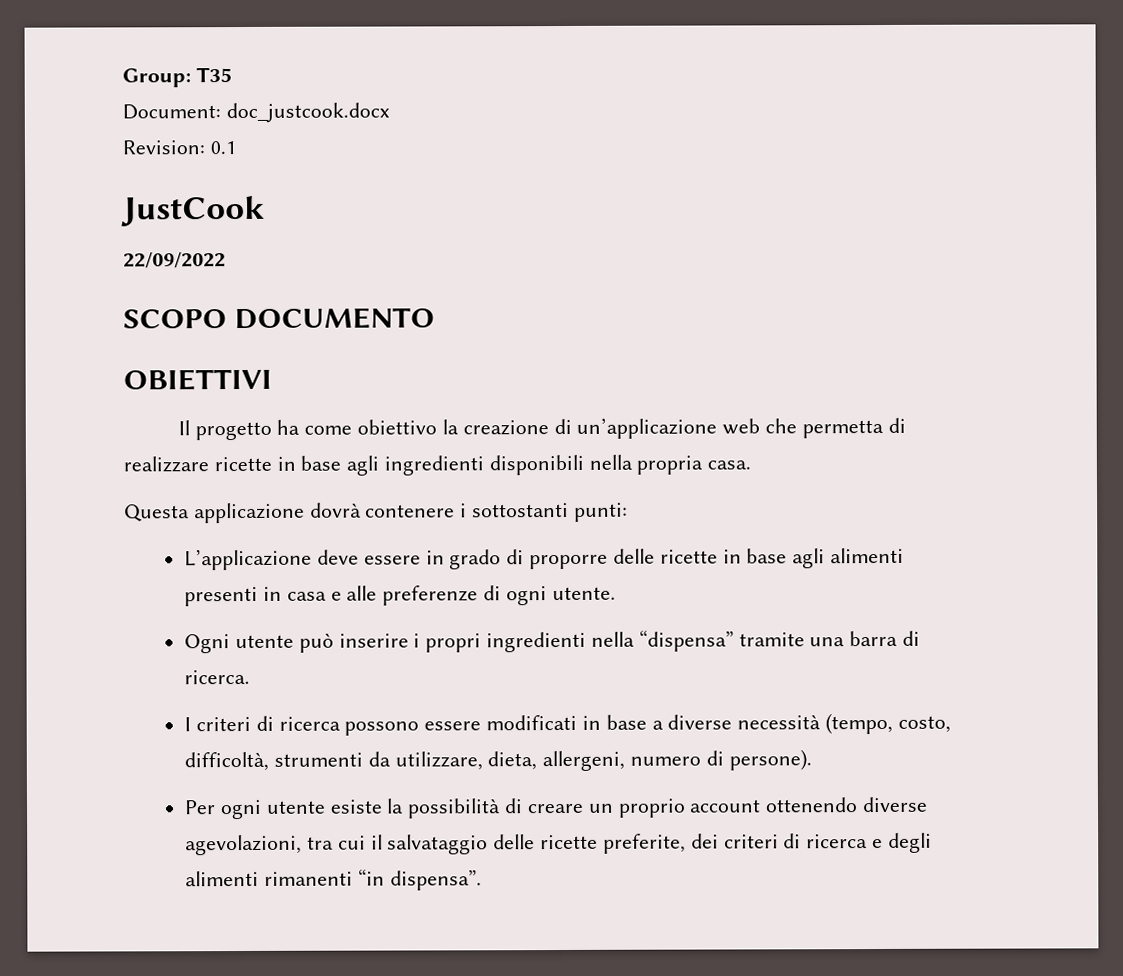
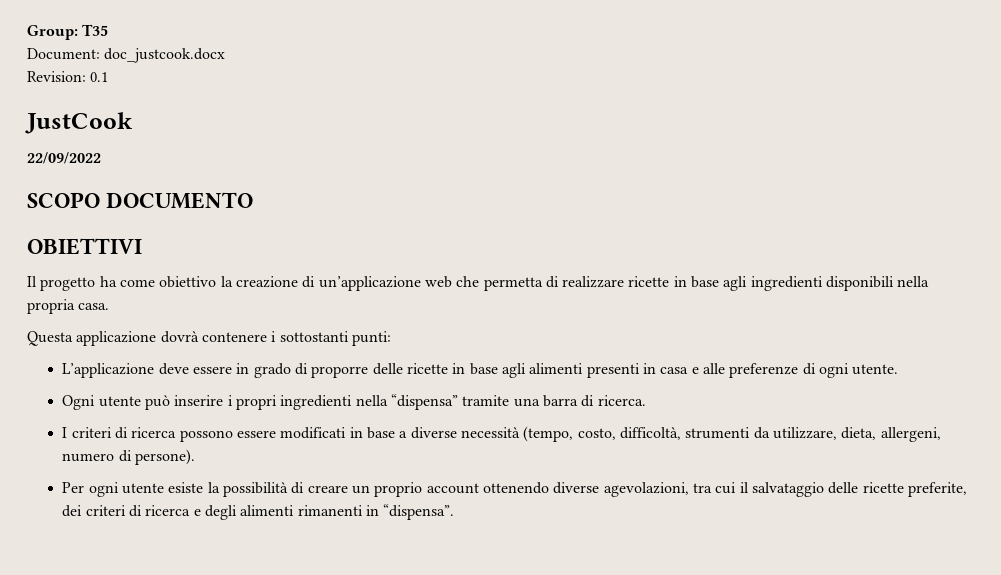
- Per ogni utente esiste la possibilità di creare un proprio account ottenendo diverse agevolazioni, tra cui il salvataggio delle ricette preferite, dei criteri di ricerca e degli alimenti rimanenti “in dispensa”.
+ Per ogni utente esiste la possibilità di creare un proprio account ottenendo diverse agevolazioni, tra cui il salvataggio delle ricette preferite, dei criteri di ricerca e degli alimenti rimanenti in “dispensa”.

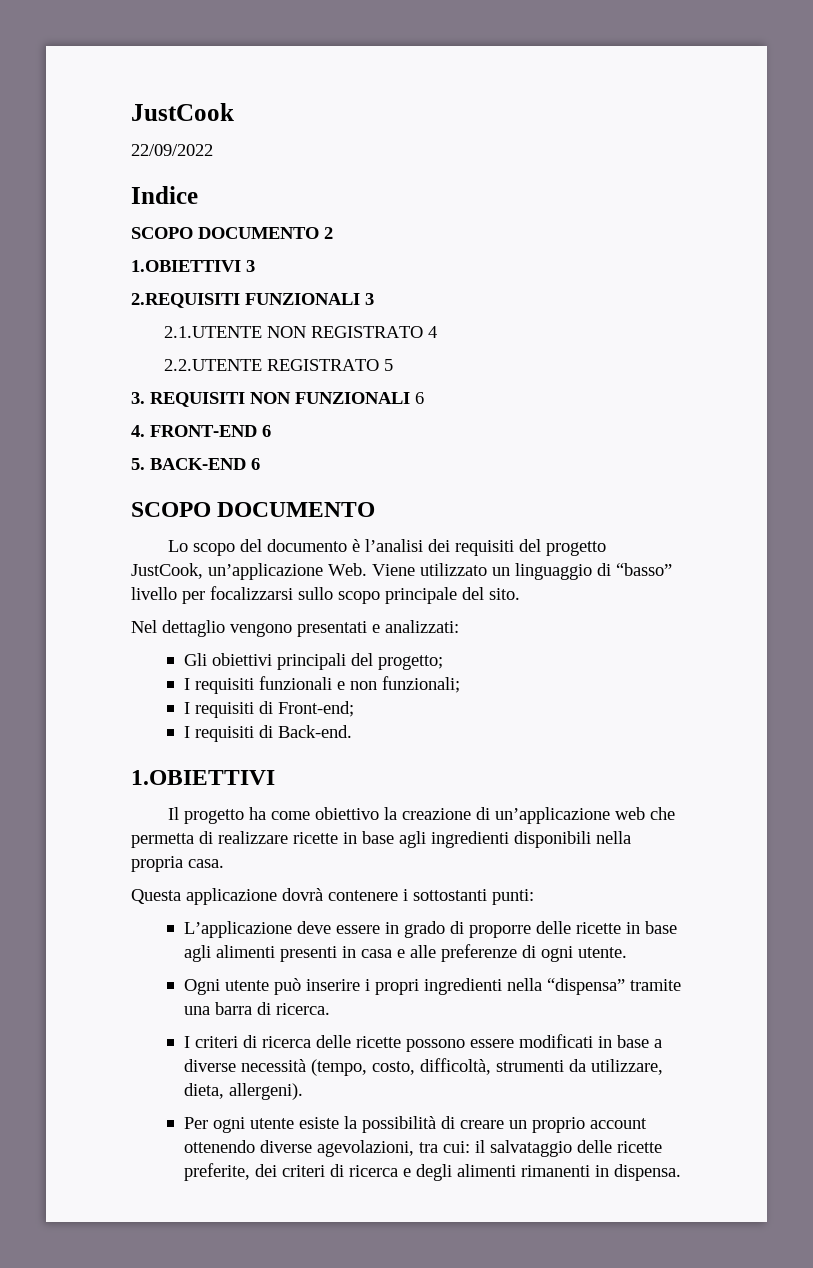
- Group: T35
- Document: doc_justcook.docx
- Revision: 0.1
  JustCook
  22/09/2022
+ Indice
+ SCOPO DOCUMENTO 2
+ 1.OBIETTIVI 3
+ 2.REQUISITI FUNZIONALI 3
+ 2.1.UTENTE NON REGISTRATO 4
+ 2.2.UTENTE REGISTRATO 5
+ 3. REQUISITI NON FUNZIONALI 6
+ 4. FRONT-END 6
+ 5. BACK-END 6
  SCOPO DOCUMENTO
- OBIETTIVI
+ Lo scopo del documento è l’analisi dei requisiti del progetto JustCook, un’applicazione Web. Viene utilizzato un linguaggio di “basso” livello per focalizzarsi sullo scopo principale del sito.
+ Nel dettaglio vengono presentati e analizzati:
+ Gli obiettivi principali del progetto;
+ I requisiti funzionali e non funzionali;
+ I requisiti di Front-end;
+ I requisiti di Back-end.
+ 1.OBIETTIVI
- I criteri di ricerca possono essere modificati in base a diverse necessità (tempo, costo, difficoltà, strumenti da utilizzare, dieta, allergeni, numero di persone).
+ I criteri di ricerca delle ricette possono essere modificati in base a diverse necessità (tempo, costo, difficoltà, strumenti da utilizzare, dieta, allergeni).
- Per ogni utente esiste la possibilità di creare un proprio account ottenendo diverse agevolazioni, tra cui il salvataggio delle ricette preferite, dei criteri di ricerca e degli alimenti rimanenti in “dispensa”.
+ Per ogni utente esiste la possibilità di creare un proprio account ottenendo diverse agevolazioni, tra cui: il salvataggio delle ricette preferite, dei criteri di ricerca e degli alimenti rimanenti in dispensa.

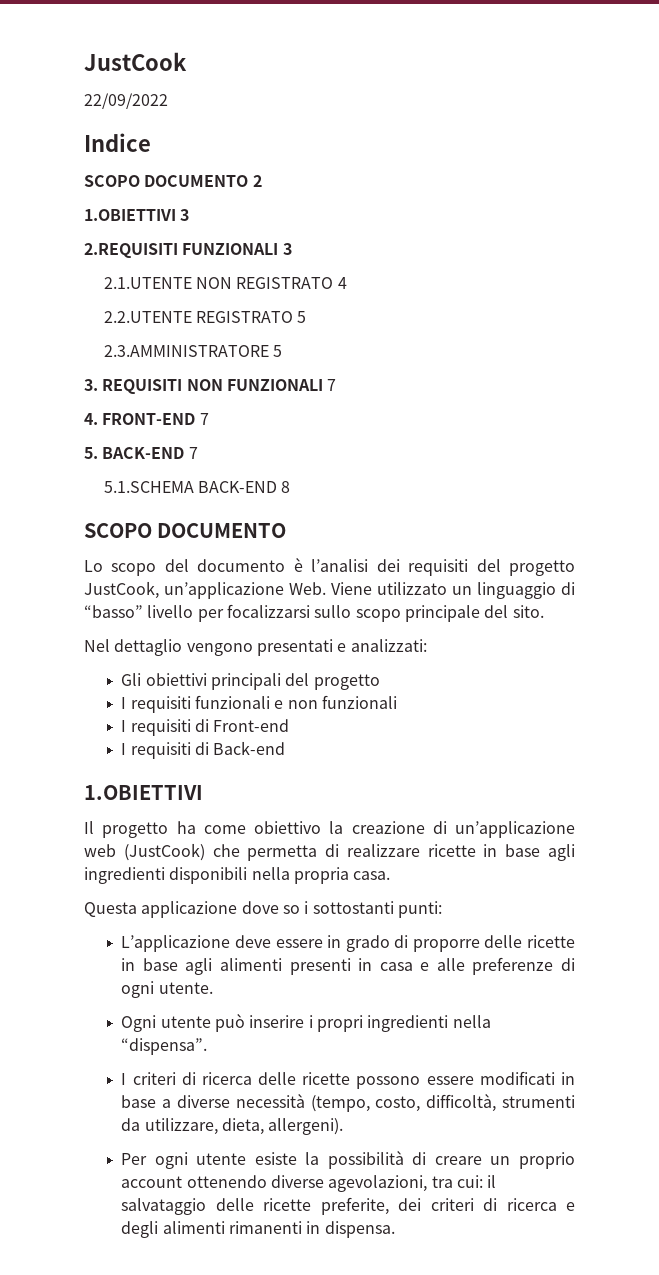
+ 2.3.AMMINISTRATORE 5
- 3. REQUISITI NON FUNZIONALI 6
+ 3. REQUISITI NON FUNZIONALI 7
- 4. FRONT-END 6
+ 4. FRONT-END 7
- 5. BACK-END 6
+ 5. BACK-END 7
+ 5.1.SCHEMA BACK-END 8
- Gli obiettivi principali del progetto;
+ Gli obiettivi principali del progetto
- I requisiti funzionali e non funzionali;
- I requisiti di Front-end;
- I requisiti di Back-end.
+ I requisiti funzionali e non funzionali
+ I requisiti di Front-end
+ I requisiti di Back-end
- Il progetto ha come obiettivo la creazione di un’applicazione web che permetta di realizzare ricette in base agli ingredienti disponibili nella propria casa.
+ Il progetto ha come obiettivo la creazione di un’applicazione web (JustCook) che permetta di realizzare ricette in base agli ingredienti disponibili nella propria casa.
- Questa applicazione dovrà contenere i sottostanti punti:
+ Questa applicazione dove so i sottostanti punti:
- Ogni utente può inserire i propri ingredienti nella “dispensa” tramite una barra di ricerca.
+ Ogni utente può inserire i propri ingredienti nella “dispensa”.

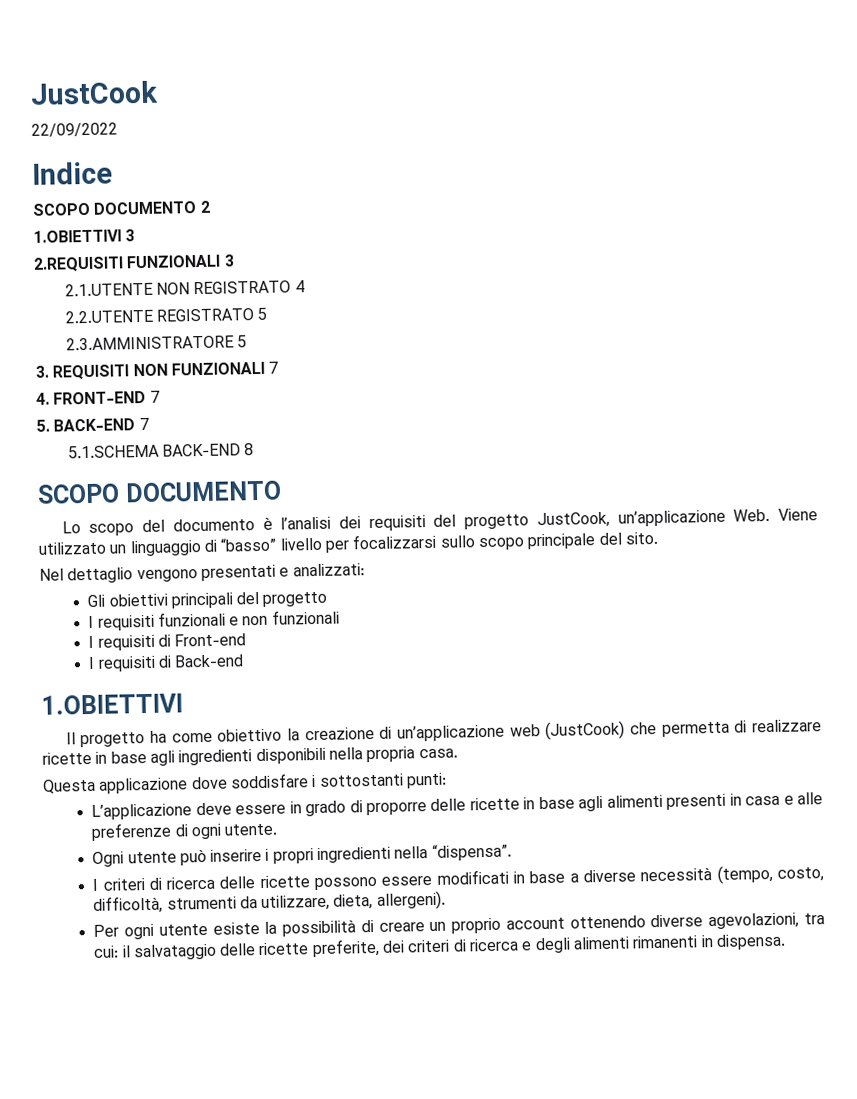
- Questa applicazione dove so i sottostanti punti:
+ Questa applicazione dove soddisfare i sottostanti punti:

